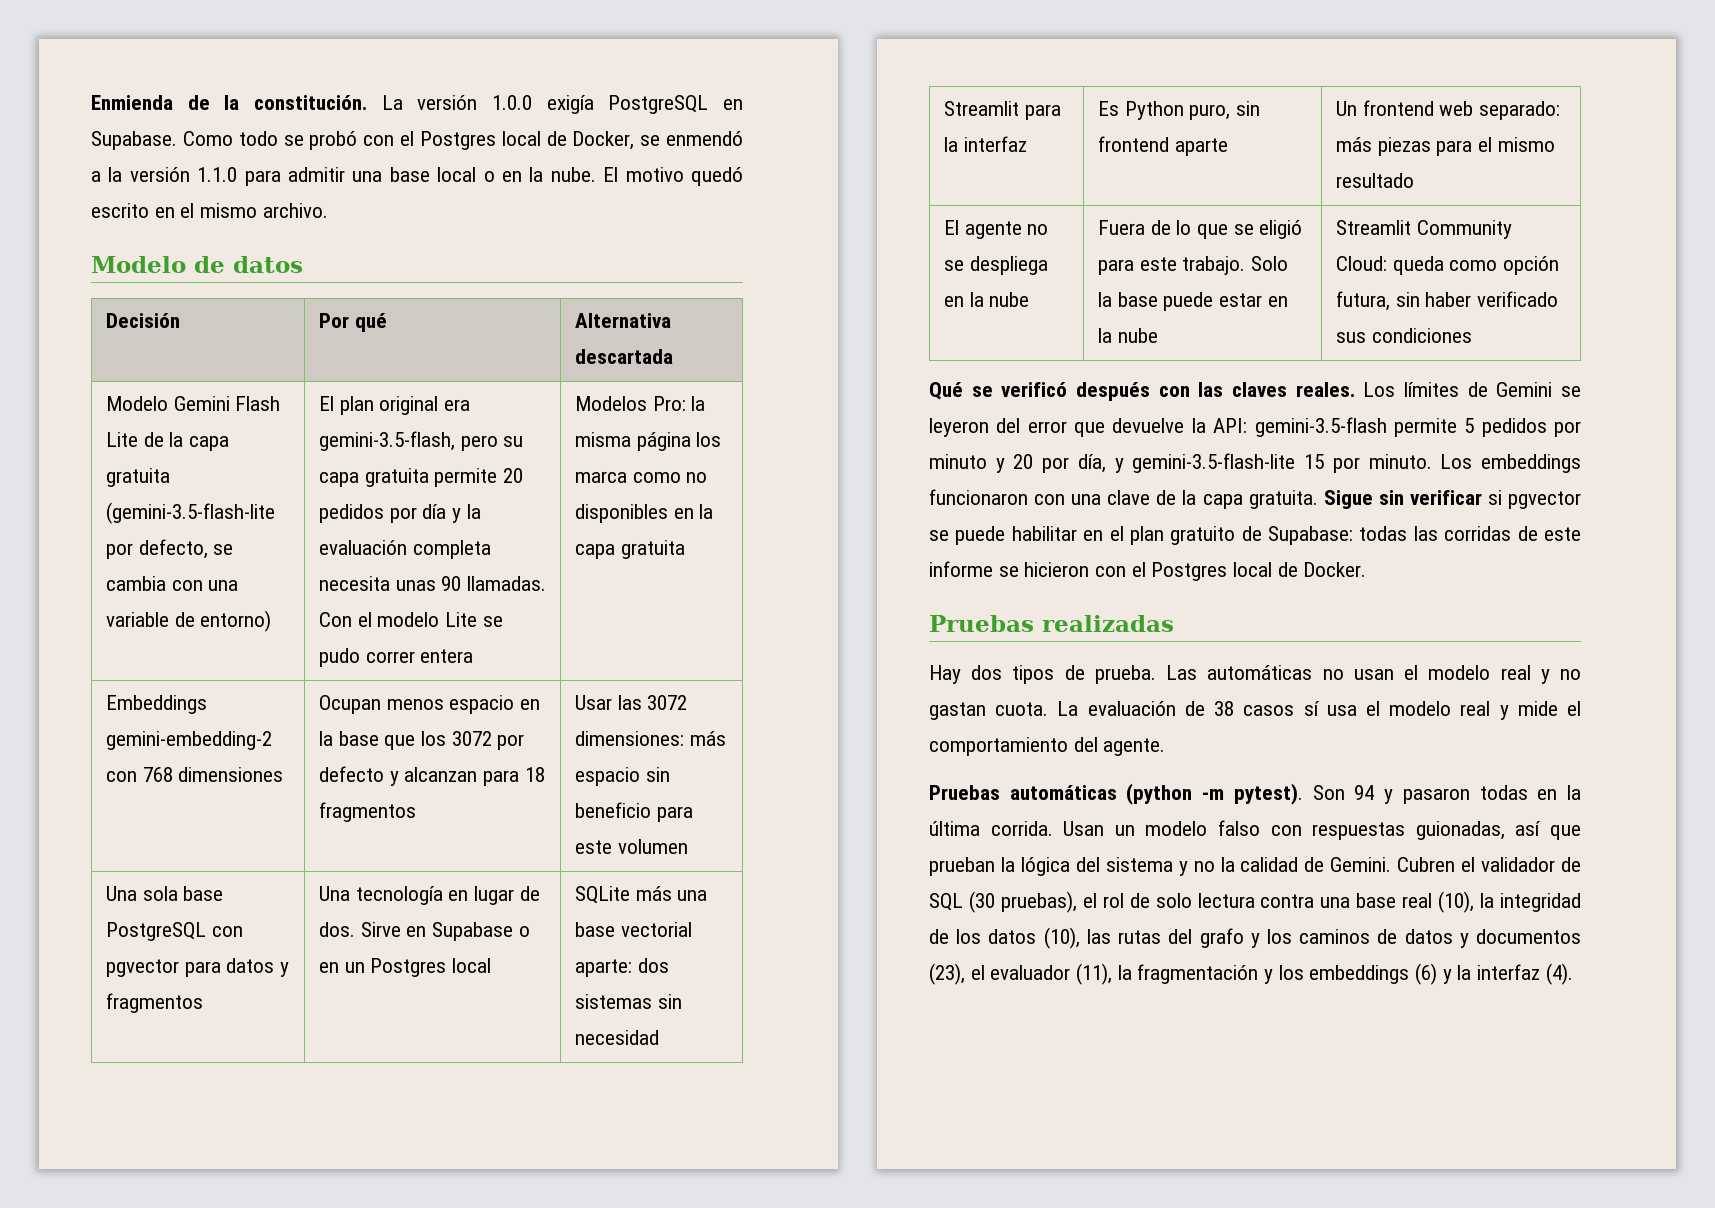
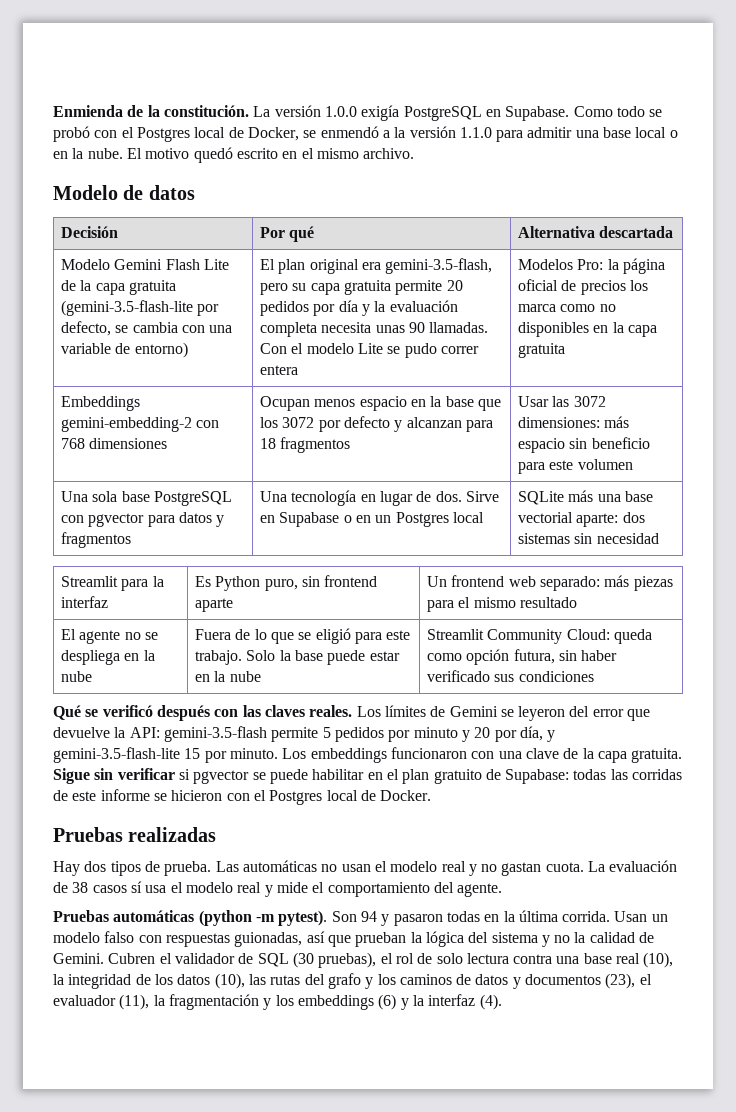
- Modelos Pro: la misma página los marca como no disponibles en la capa gratuita
+ Modelos Pro: la página oficial de precios los marca como no disponibles en la capa gratuita

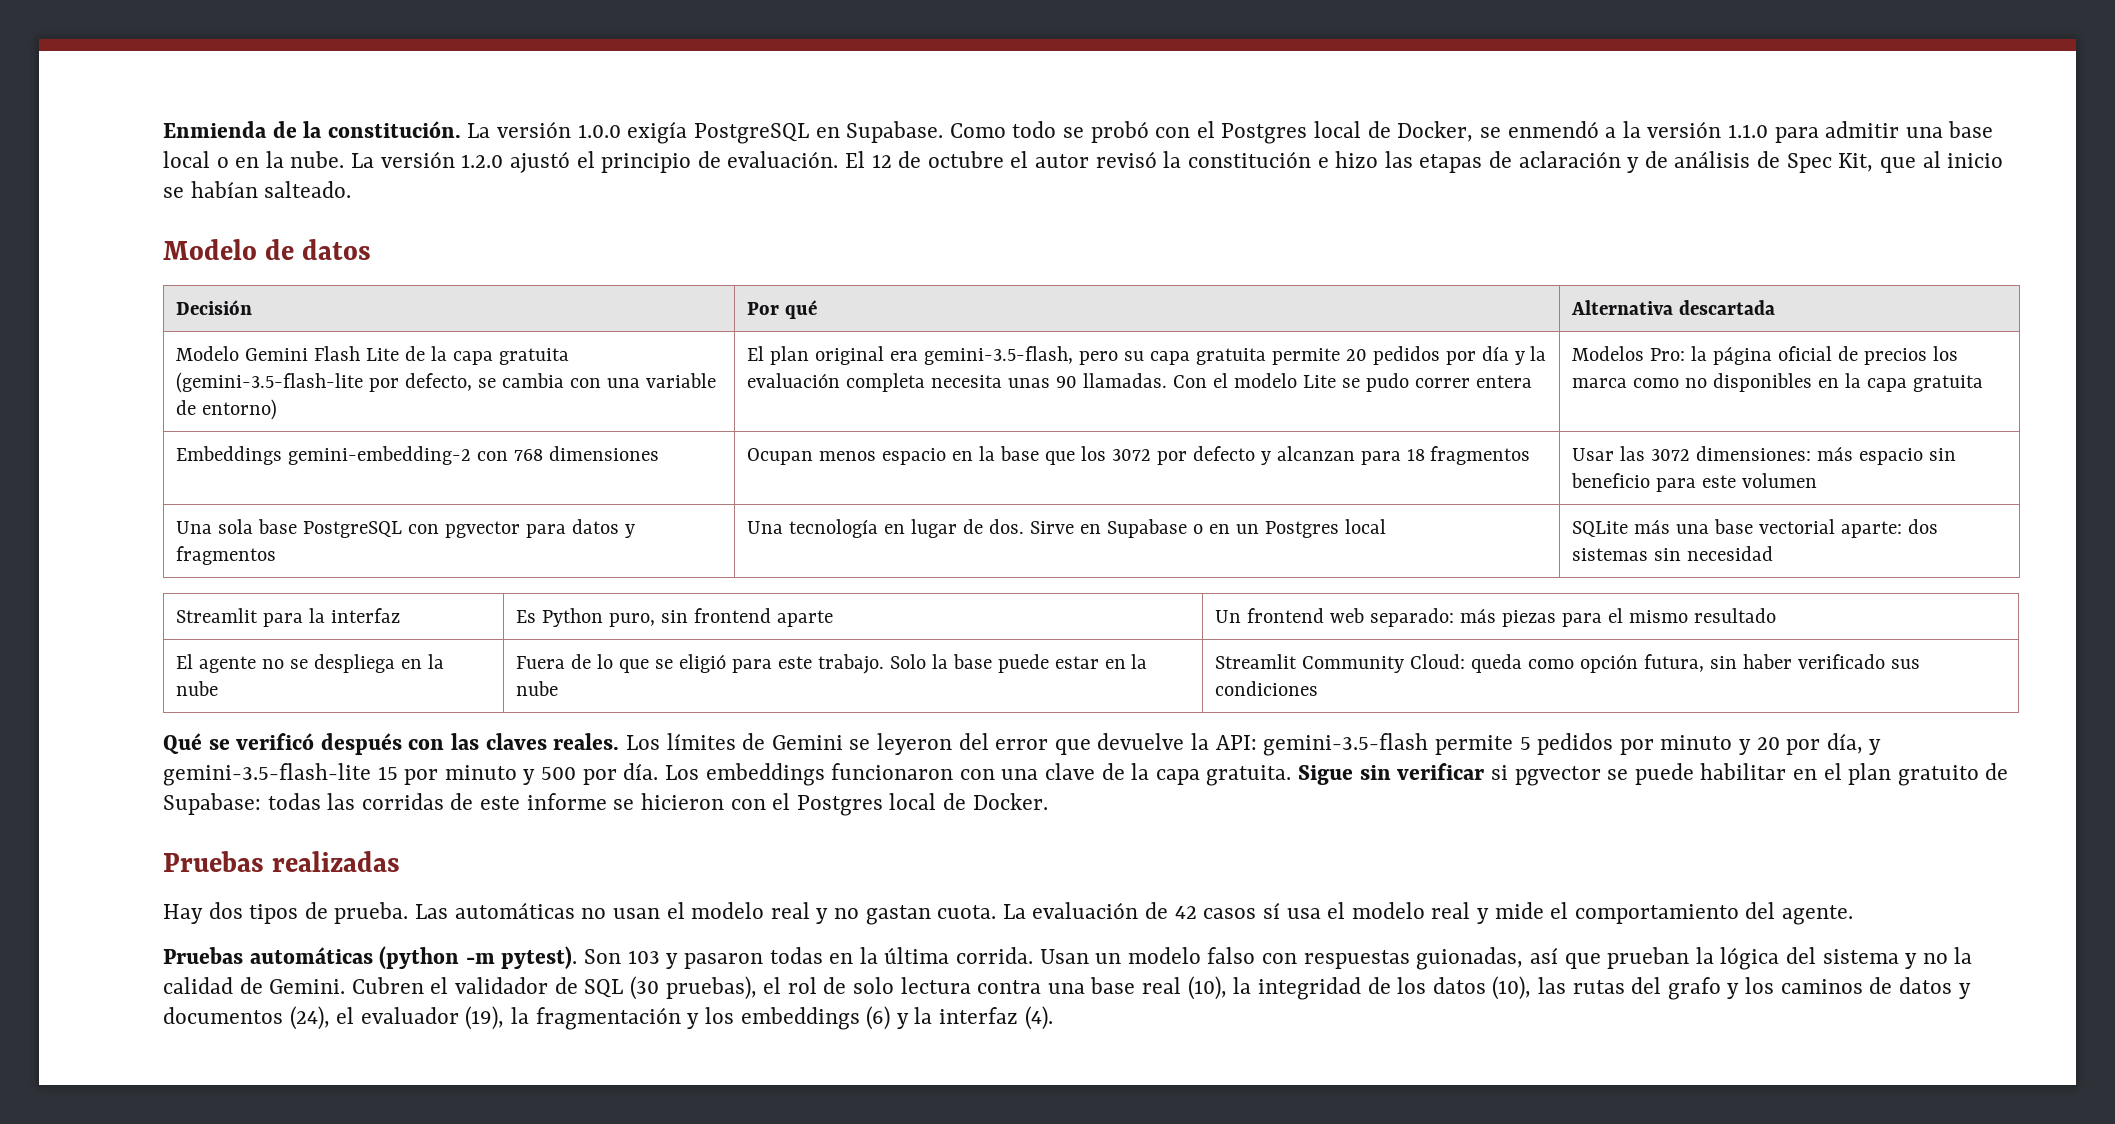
- El motivo quedó escrito en el mismo archivo.
+ La versión 1.2.0 ajustó el principio de evaluación. El 12 de octubre el autor revisó la constitución e hizo las etapas de aclaración y de análisis de Spec Kit, que al inicio se habían salteado.
- Los límites de Gemini se leyeron del error que devuelve la API: gemini-3.5-flash permite 5 pedidos por minuto y 20 por día, y gemini-3.5-flash-lite 15 por minuto.
+ Los límites de Gemini se leyeron del error que devuelve la API: gemini-3.5-flash permite 5 pedidos por minuto y 20 por día, y gemini-3.5-flash-lite 15 por minuto y 500 por día.
- La evaluación de 38 casos sí usa el modelo real y mide el comportamiento del agente.
+ La evaluación de 42 casos sí usa el modelo real y mide el comportamiento del agente.
- Son 94 y pasaron todas en la última corrida.
+ Son 103 y pasaron todas en la última corrida.
- Cubren el validador de SQL (30 pruebas), el rol de solo lectura contra una base real (10), la integridad de los datos (10), las rutas del grafo y los caminos de datos y documentos (23), el evaluador (11), la fragmentación y los embeddings (6) y la interfaz (4).
+ Cubren el validador de SQL (30 pruebas), el rol de solo lectura contra una base real (10), la integridad de los datos (10), las rutas del grafo y los caminos de datos y documentos (24), el evaluador (19), la fragmentación y los embeddings (6) y la interfaz (4).

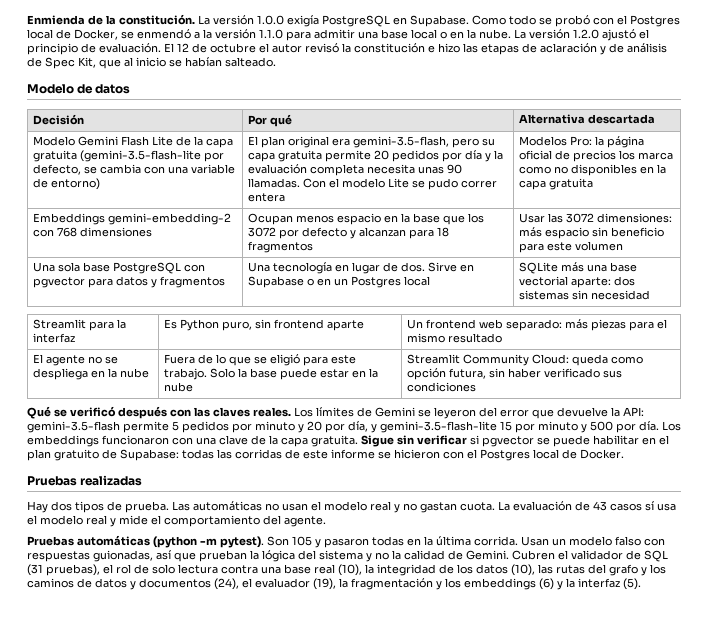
- La evaluación de 42 casos sí usa el modelo real y mide el comportamiento del agente.
+ La evaluación de 43 casos sí usa el modelo real y mide el comportamiento del agente.
- Son 103 y pasaron todas en la última corrida.
+ Son 105 y pasaron todas en la última corrida.
- Cubren el validador de SQL (30 pruebas), el rol de solo lectura contra una base real (10), la integridad de los datos (10), las rutas del grafo y los caminos de datos y documentos (24), el evaluador (19), la fragmentación y los embeddings (6) y la interfaz (4).
+ Cubren el validador de SQL (31 pruebas), el rol de solo lectura contra una base real (10), la integridad de los datos (10), las rutas del grafo y los caminos de datos y documentos (24), el evaluador (19), la fragmentación y los embeddings (6) y la interfaz (5).

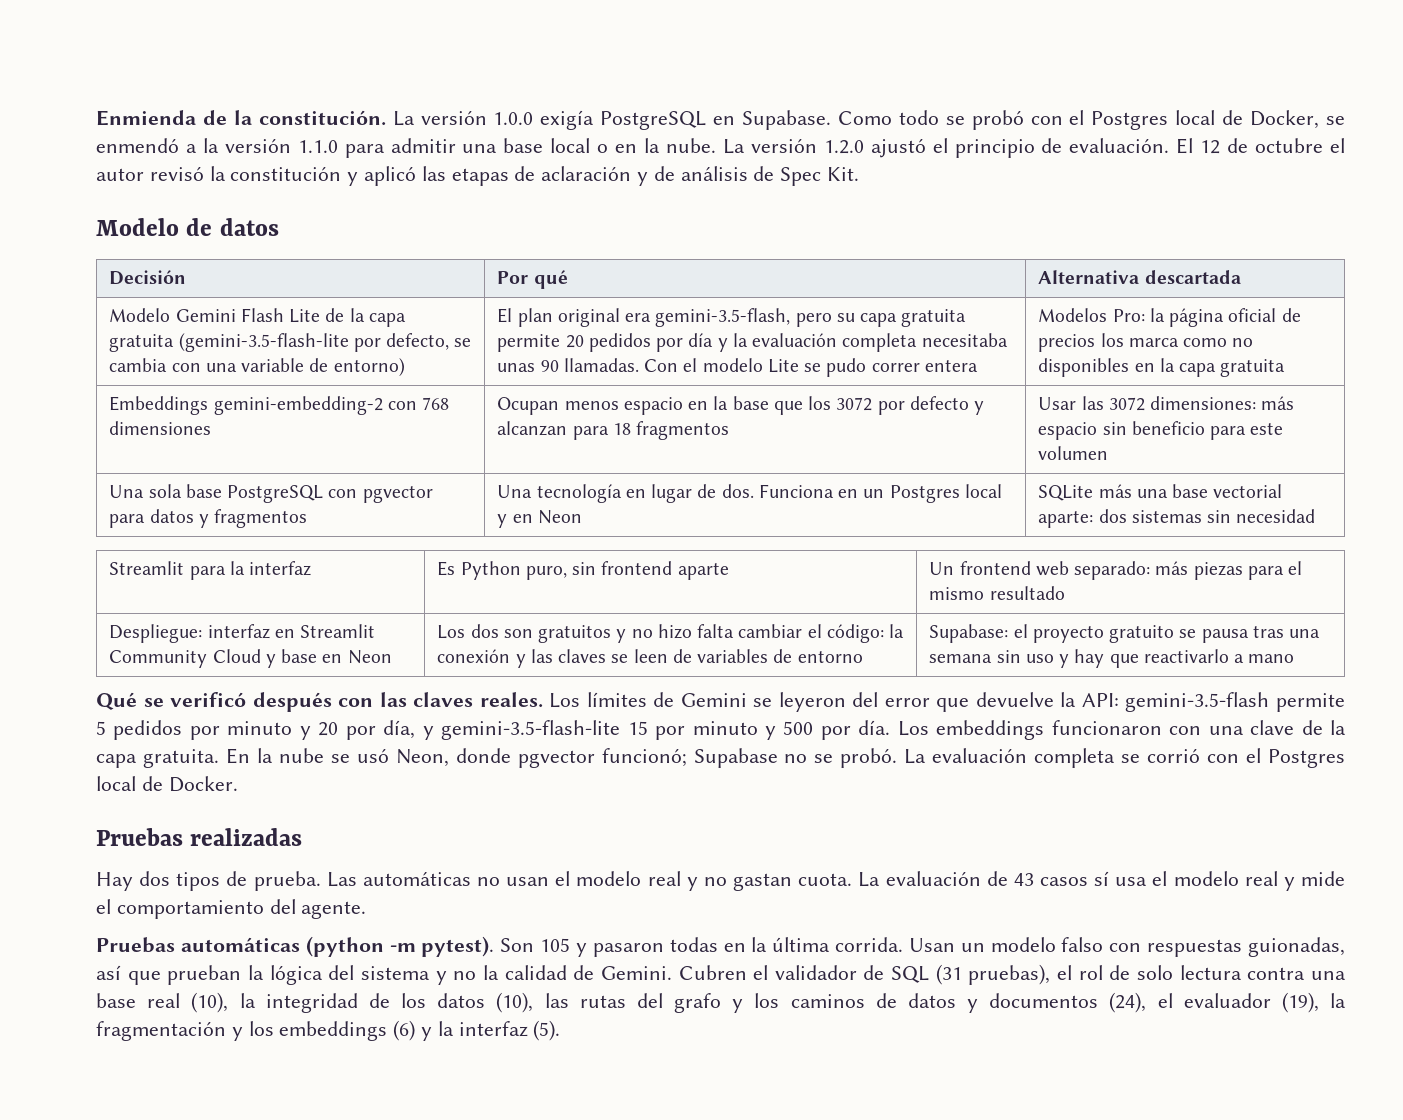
- El 12 de octubre el autor revisó la constitución e hizo las etapas de aclaración y de análisis de Spec Kit, que al inicio se habían salteado.
+ El 12 de octubre el autor revisó la constitución y aplicó las etapas de aclaración y de análisis de Spec Kit.
- El plan original era gemini-3.5-flash, pero su capa gratuita permite 20 pedidos por día y la evaluación completa necesita unas 90 llamadas.
+ El plan original era gemini-3.5-flash, pero su capa gratuita permite 20 pedidos por día y la evaluación completa necesitaba unas 90 llamadas.
- Una sola base PostgreSQL con pgvector para datos y fragmentos | Una tecnología en lugar de dos. Sirve en Supabase o en un Postgres local | SQLite más una base vectorial aparte: dos sistemas sin necesidad
+ Una sola base PostgreSQL con pgvector para datos y fragmentos | Una tecnología en lugar de dos. Funciona en un Postgres local y en Neon | SQLite más una base vectorial aparte: dos sistemas sin necesidad
- El agente no se despliega en la nube | Fuera de lo que se eligió para este trabajo. Solo la base puede estar en la nube | Streamlit Community Cloud: queda como opción futura, sin haber verificado sus condiciones
+ Despliegue: interfaz en Streamlit Community Cloud y base en Neon | Los dos son gratuitos y no hizo falta cambiar el código: la conexión y las claves se leen de variables de entorno | Supabase: el proyecto gratuito se pausa tras una semana sin uso y hay que reactivarlo a mano
- Sigue sin verificar si pgvector se puede habilitar en el plan gratuito de Supabase: todas las corridas de este informe se hicieron con el Postgres local de Docker.
+ En la nube se usó Neon, donde pgvector funcionó; Supabase no se probó. La evaluación completa se corrió con el Postgres local de Docker.

